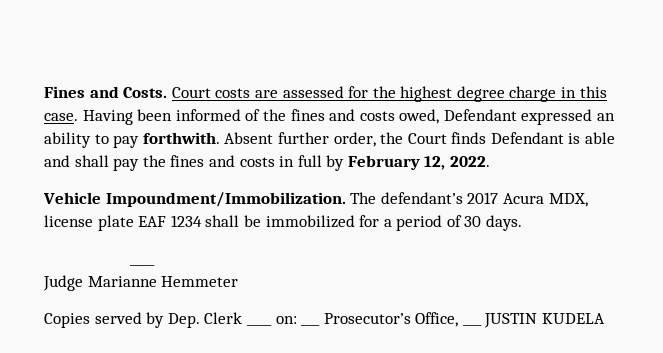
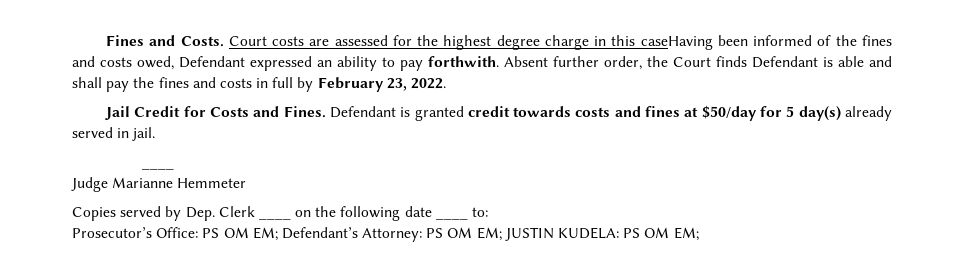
- Court costs are assessed for the highest degree charge in this case. Having been informed of the fines and costs owed, Defendant expressed an ability to pay forthwith.
+ Court costs are assessed for the highest degree charge in this caseHaving been informed of the fines and costs owed, Defendant expressed an ability to pay forthwith.
- Absent further order, the Court finds Defendant is able and shall pay the fines and costs in full by February 12, 2022.
+ Absent further order, the Court finds Defendant is able and shall pay the fines and costs in full by February 23, 2022.
- Vehicle Impoundment/Immobilization. The defendant’s 2017 Acura MDX, license plate EAF 1234 shall be immobilized for a period of 30 days.
+ Jail Credit for Costs and Fines. Defendant is granted credit towards costs and fines at $50/day for 5 day(s) already served in jail.
- Copies served by Dep. Clerk ____ on: ___ Prosecutor’s Office, ___ JUSTIN KUDELA
+ Copies served by Dep. Clerk ____ on the following date ____ to:
+ Prosecutor’s Office: PS OM EM; Defendant’s Attorney: PS OM EM; JUSTIN KUDELA: PS OM EM;

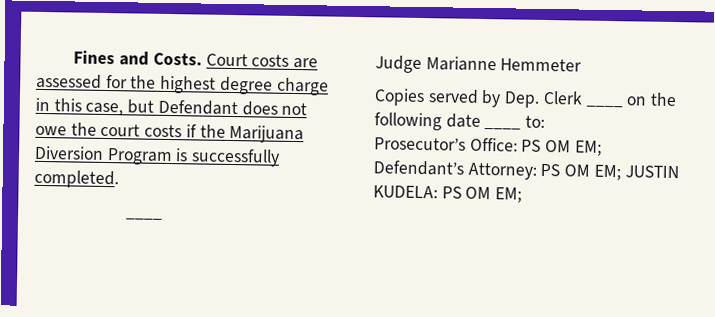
- Court costs are assessed for the highest degree charge in this caseHaving been informed of the fines and costs owed, Defendant expressed an ability to pay forthwith. Absent further order, the Court finds Defendant is able and shall pay the fines and costs in full by February 23, 2022.
- Jail Credit for Costs and Fines. Defendant is granted credit towards costs and fines at $50/day for 5 day(s) already served in jail.
+ Court costs are assessed for the highest degree charge in this case, but Defendant does not owe the court costs if the Marijuana Diversion Program is successfully completed.

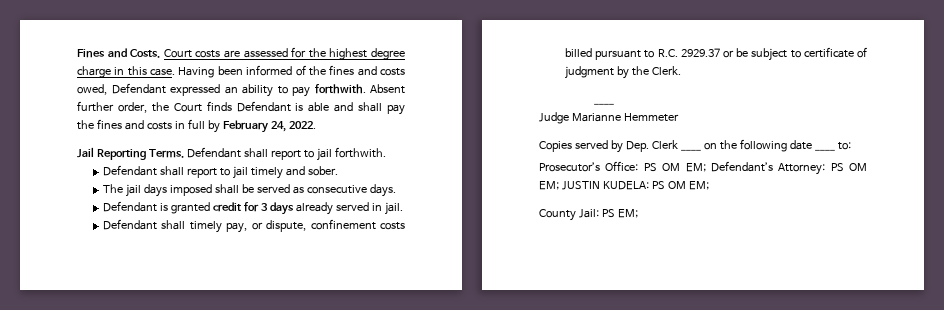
- Court costs are assessed for the highest degree charge in this case, but Defendant does not owe the court costs if the Marijuana Diversion Program is successfully completed.
+ Court costs are assessed for the highest degree charge in this case. Having been informed of the fines and costs owed, Defendant expressed an ability to pay forthwith. Absent further order, the Court finds Defendant is able and shall pay the fines and costs in full by February 24, 2022.
+ Jail Reporting Terms. Defendant shall report to jail forthwith.
+ Defendant shall report to jail timely and sober.
+ The jail days imposed shall be served as consecutive days.
+ Defendant is granted credit for 3 days already served in jail.
+ Defendant shall timely pay, or dispute, confinement costs billed pursuant to R.C. 2929.37 or be subject to certificate of judgment by the Clerk.
+ County Jail: PS EM;

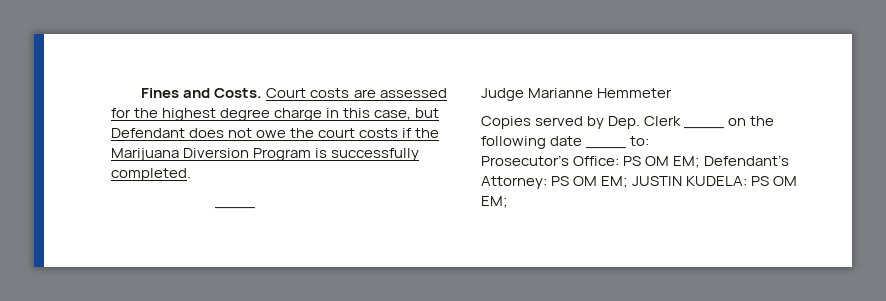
- Court costs are assessed for the highest degree charge in this case. Having been informed of the fines and costs owed, Defendant expressed an ability to pay forthwith. Absent further order, the Court finds Defendant is able and shall pay the fines and costs in full by February 24, 2022.
- Jail Reporting Terms. Defendant shall report to jail forthwith.
- Defendant shall report to jail timely and sober.
- The jail days imposed shall be served as consecutive days.
- Defendant is granted credit for 3 days already served in jail.
- Defendant shall timely pay, or dispute, confinement costs billed pursuant to R.C. 2929.37 or be subject to certificate of judgment by the Clerk.
+ Court costs are assessed for the highest degree charge in this case, but Defendant does not owe the court costs if the Marijuana Diversion Program is successfully completed.
- County Jail: PS EM;

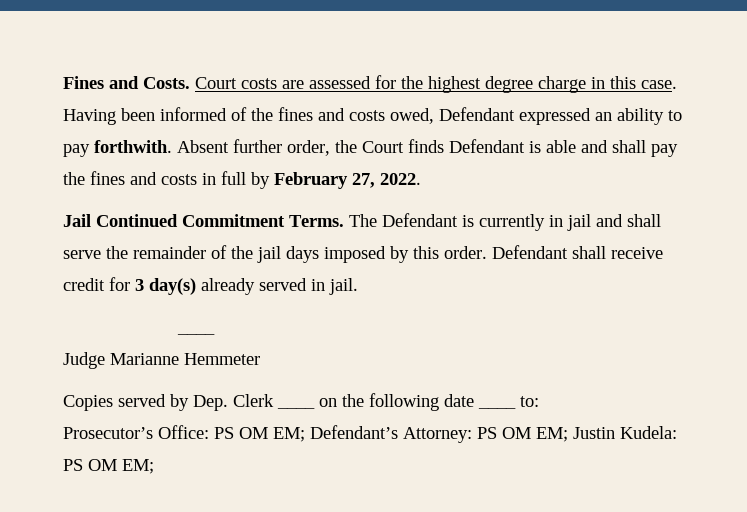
- Court costs are assessed for the highest degree charge in this case, but Defendant does not owe the court costs if the Marijuana Diversion Program is successfully completed.
+ Court costs are assessed for the highest degree charge in this case. Having been informed of the fines and costs owed, Defendant expressed an ability to pay forthwith. Absent further order, the Court finds Defendant is able and shall pay the fines and costs in full by February 27, 2022.
+ Jail Continued Commitment Terms. The Defendant is currently in jail and shall serve the remainder of the jail days imposed by this order. Defendant shall receive credit for 3 day(s) already served in jail.
- Prosecutor’s Office: PS OM EM; Defendant’s Attorney: PS OM EM; JUSTIN KUDELA: PS OM EM;
+ Prosecutor’s Office: PS OM EM; Defendant’s Attorney: PS OM EM; Justin Kudela: PS OM EM;

